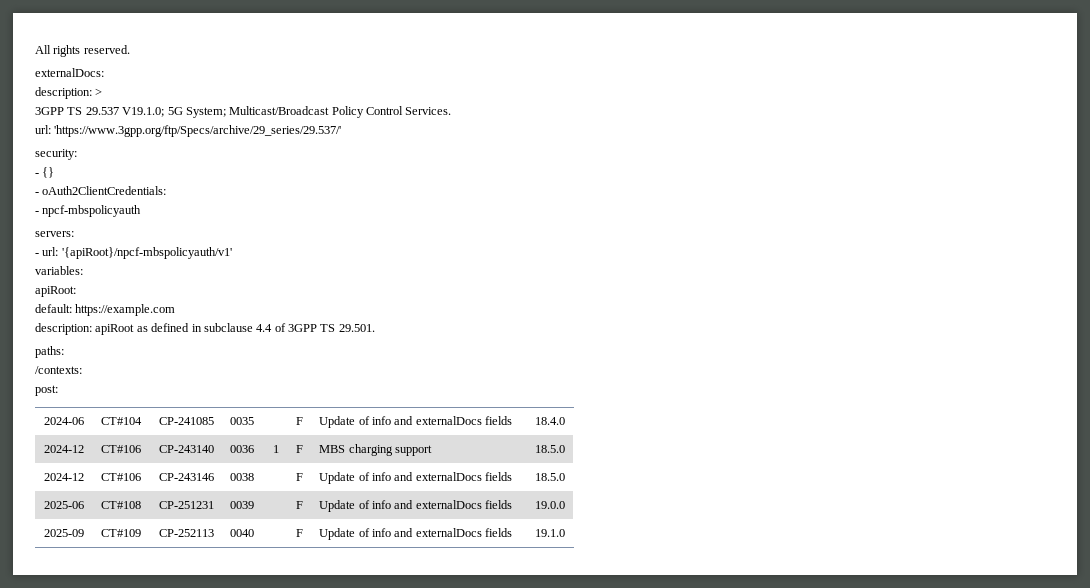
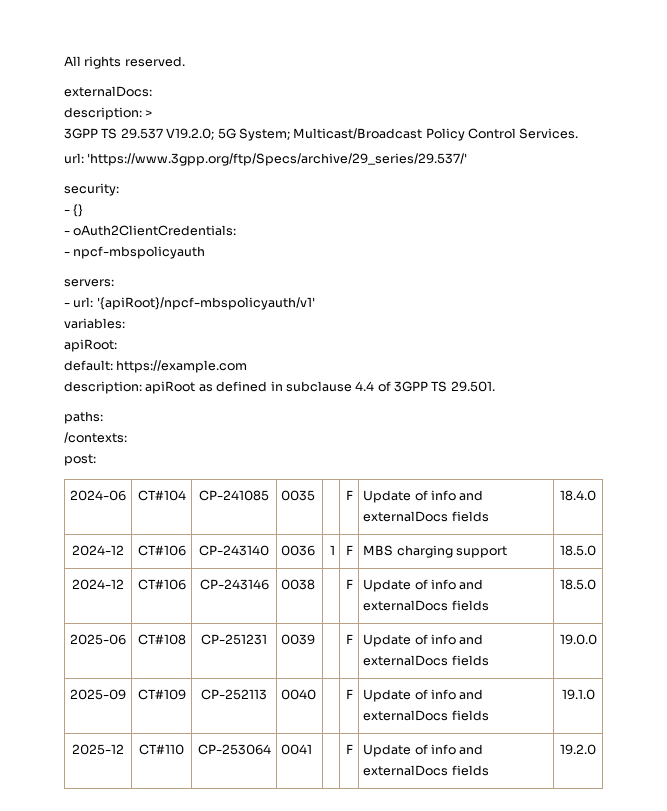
- 3GPP TS 29.537 V19.1.0; 5G System; Multicast/Broadcast Policy Control Services.
+ 3GPP TS 29.537 V19.2.0; 5G System; Multicast/Broadcast Policy Control Services.
+ 2025-12 | CT#110 | CP-253064 | 0041 | | F | Update of info and externalDocs fields | 19.2.0

